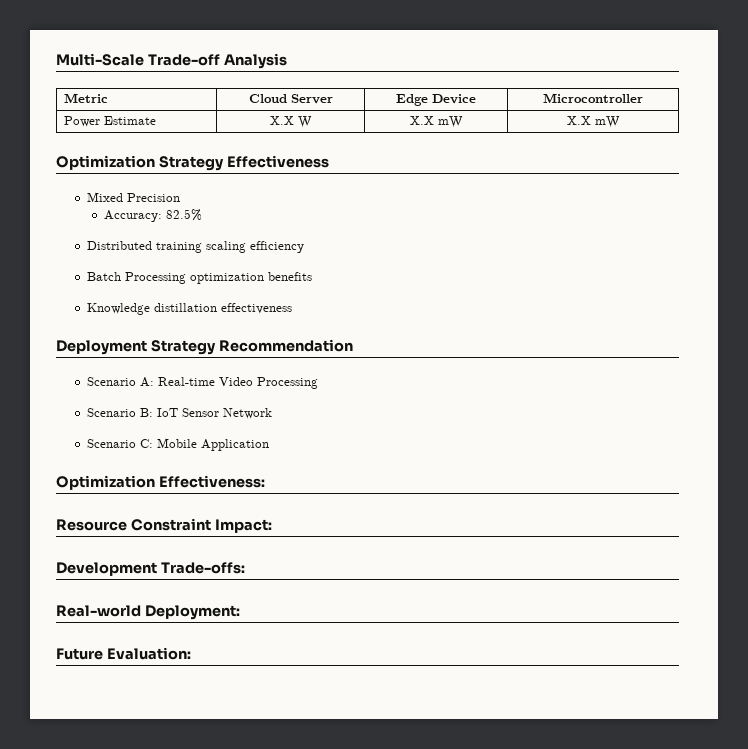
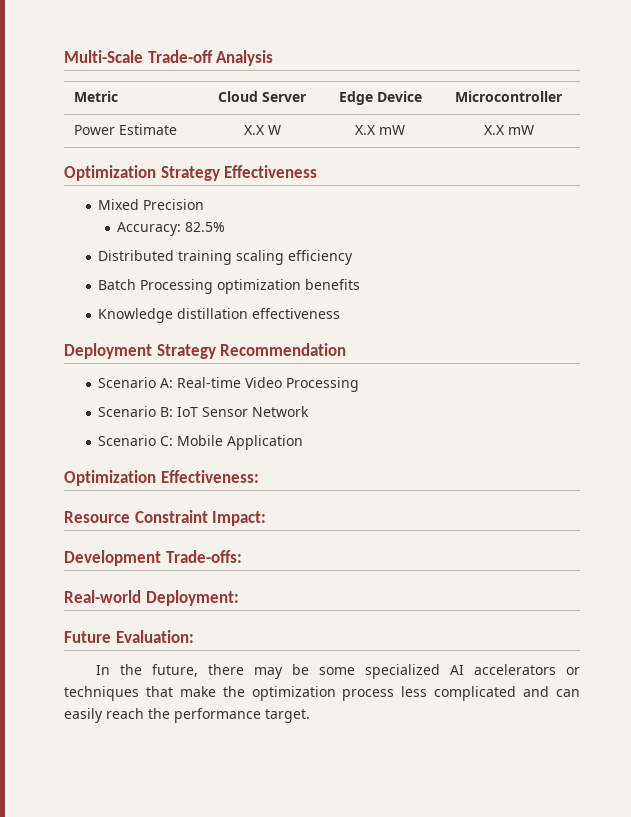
+ In the future, there may be some specialized AI accelerators or techniques that make the optimization process less complicated and can easily reach the performance target.

